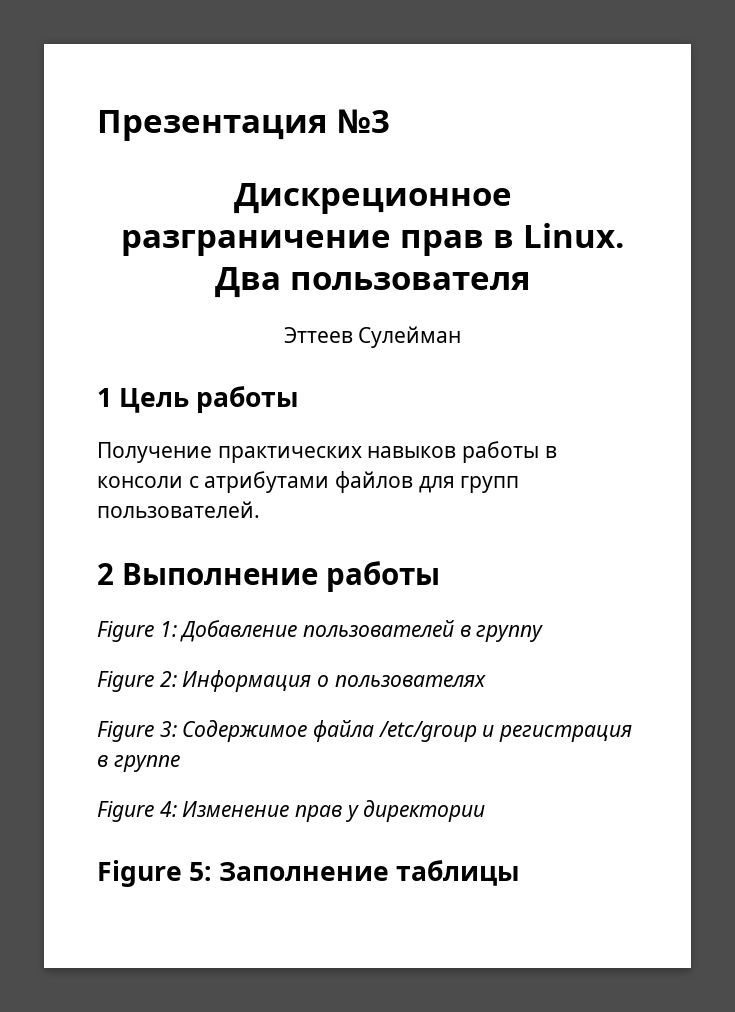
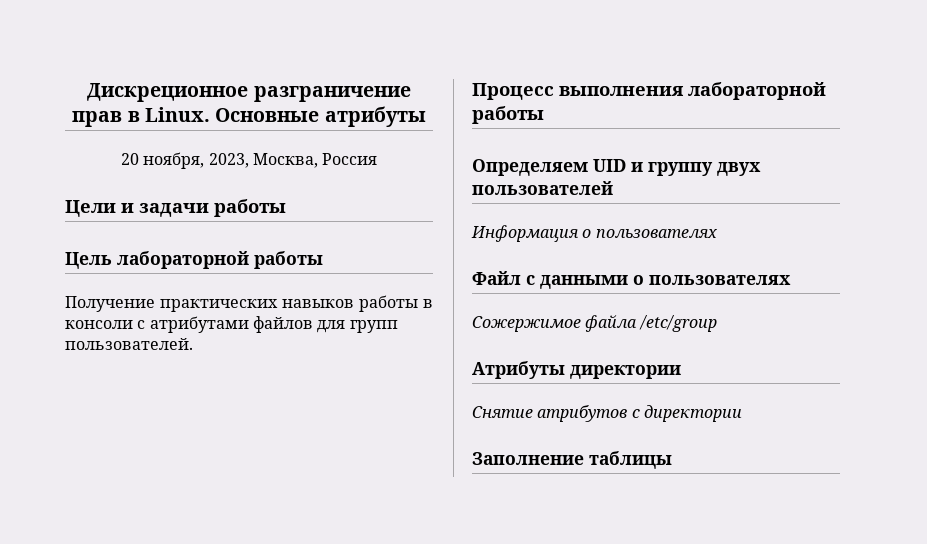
- Презентация №3
- Два пользователя
- Эттеев Сулейман
- 1 Цель работы
+ Основные атрибуты
+ 20 ноября, 2023, Москва, Россия
+ Цели и задачи работы
+ Цель лабораторной работы
- 2 Выполнение работы
- Figure 1: Добавление пользователей в группу
- Figure 2: Информация о пользователях
- Figure 3: Содержимое файла /etc/group и регистрация в группе
- Figure 4: Изменение прав у директории
- Figure 5: Заполнение таблицы
+ Процесс выполнения лабораторной работы
+ Определяем UID и группу двух пользователей
+ Информация о пользователях
+ Файл с данными о пользователях
+ Сожержимое файла /etc/group
+ Атрибуты директории
+ Снятие атрибутов с директории
+ Заполнение таблицы

